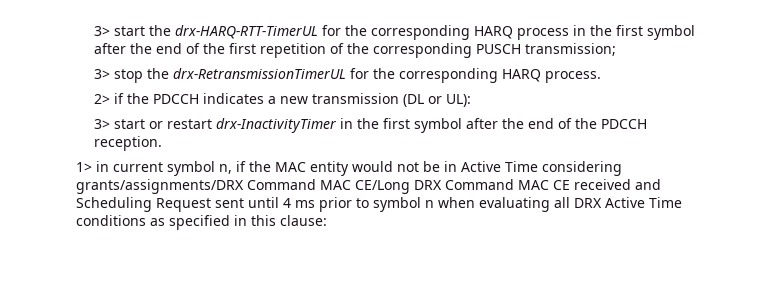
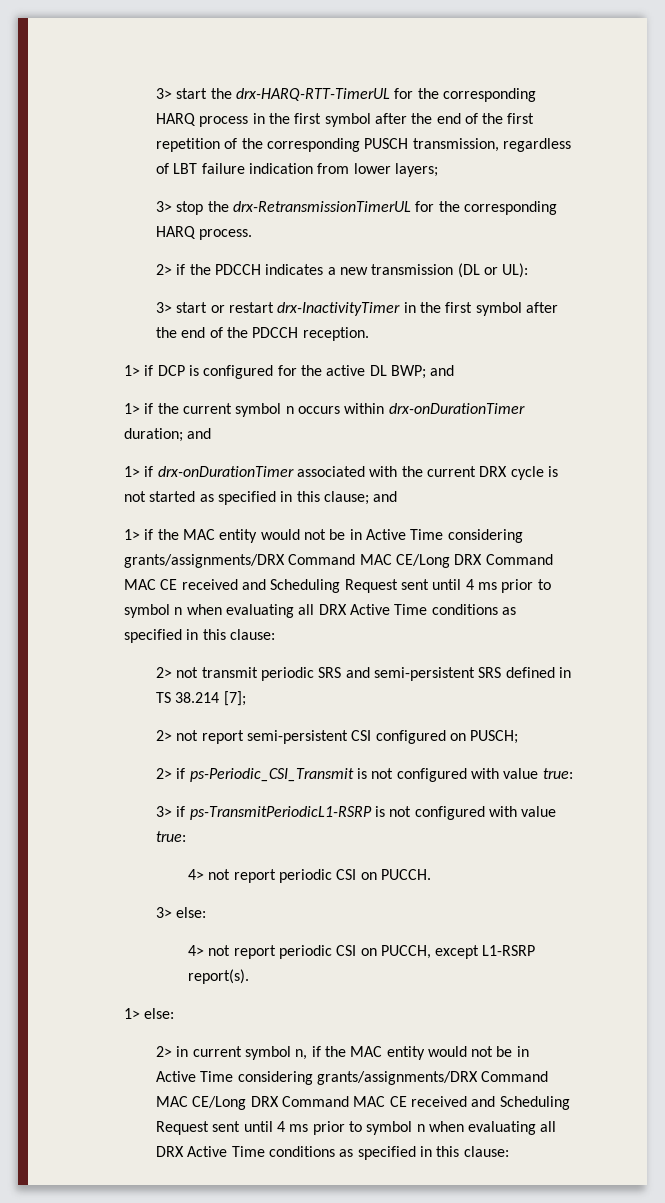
- 3> start the drx-HARQ-RTT-TimerUL for the corresponding HARQ process in the first symbol after the end of the first repetition of the corresponding PUSCH transmission;
+ 3> start the drx-HARQ-RTT-TimerUL for the corresponding HARQ process in the first symbol after the end of the first repetition of the corresponding PUSCH transmission, regardless of LBT failure indication from lower layers;
- 1> in current symbol n, if the MAC entity would not be in Active Time considering grants/assignments/DRX Command MAC CE/Long DRX Command MAC CE received and Scheduling Request sent until 4 ms prior to symbol n when evaluating all DRX Active Time conditions as specified in this clause:
+ 1> if DCP is configured for the active DL BWP; and
+ 1> if the current symbol n occurs within drx-onDurationTimer duration; and
+ 1> if drx-onDurationTimer associated with the current DRX cycle is not started as specified in this clause; and
+ 1> if the MAC entity would not be in Active Time considering grants/assignments/DRX Command MAC CE/Long DRX Command MAC CE received and Scheduling Request sent until 4 ms prior to symbol n when evaluating all DRX Active Time conditions as specified in this clause:
+ 2> not transmit periodic SRS and semi-persistent SRS defined in TS 38.214 [7];
+ 2> not report semi-persistent CSI configured on PUSCH;
+ 2> if ps-Periodic_CSI_Transmit is not configured with value true:
+ 3> if ps-TransmitPeriodicL1-RSRP is not configured with value true:
+ 4> not report periodic CSI on PUCCH.
+ 3> else:
+ 4> not report periodic CSI on PUCCH, except L1-RSRP report(s).
+ 1> else:
+ 2> in current symbol n, if the MAC entity would not be in Active Time considering grants/assignments/DRX Command MAC CE/Long DRX Command MAC CE received and Scheduling Request sent until 4 ms prior to symbol n when evaluating all DRX Active Time conditions as specified in this clause:

